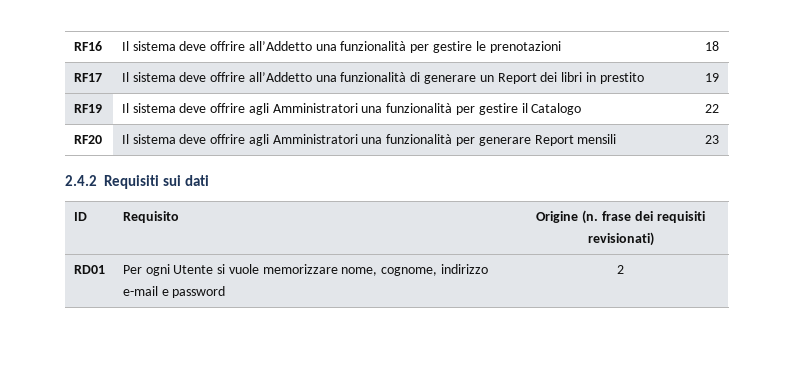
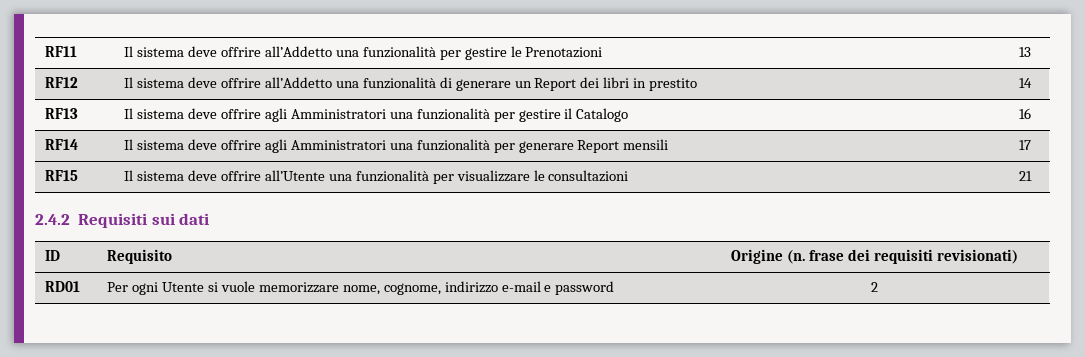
- RF16 | Il sistema deve offrire all’Addetto una funzionalità per gestire le prenotazioni | 18
- RF17 | Il sistema deve offrire all’Addetto una funzionalità di generare un Report dei libri in prestito | 19
- RF19 | Il sistema deve offrire agli Amministratori una funzionalità per gestire il Catalogo | 22
- RF20 | Il sistema deve offrire agli Amministratori una funzionalità per generare Report mensili | 23
+ RF11 | Il sistema deve offrire all’Addetto una funzionalità per gestire le Prenotazioni | 13
+ RF12 | Il sistema deve offrire all’Addetto una funzionalità di generare un Report dei libri in prestito | 14
+ RF13 | Il sistema deve offrire agli Amministratori una funzionalità per gestire il Catalogo | 16
+ RF14 | Il sistema deve offrire agli Amministratori una funzionalità per generare Report mensili | 17
+ RF15 | Il sistema deve offrire all’Utente una funzionalità per visualizzare le consultazioni | 21

